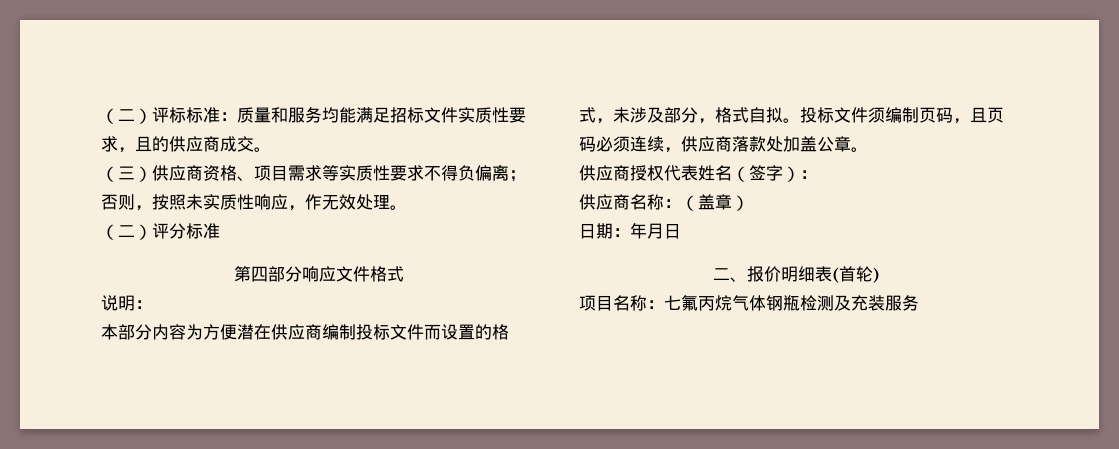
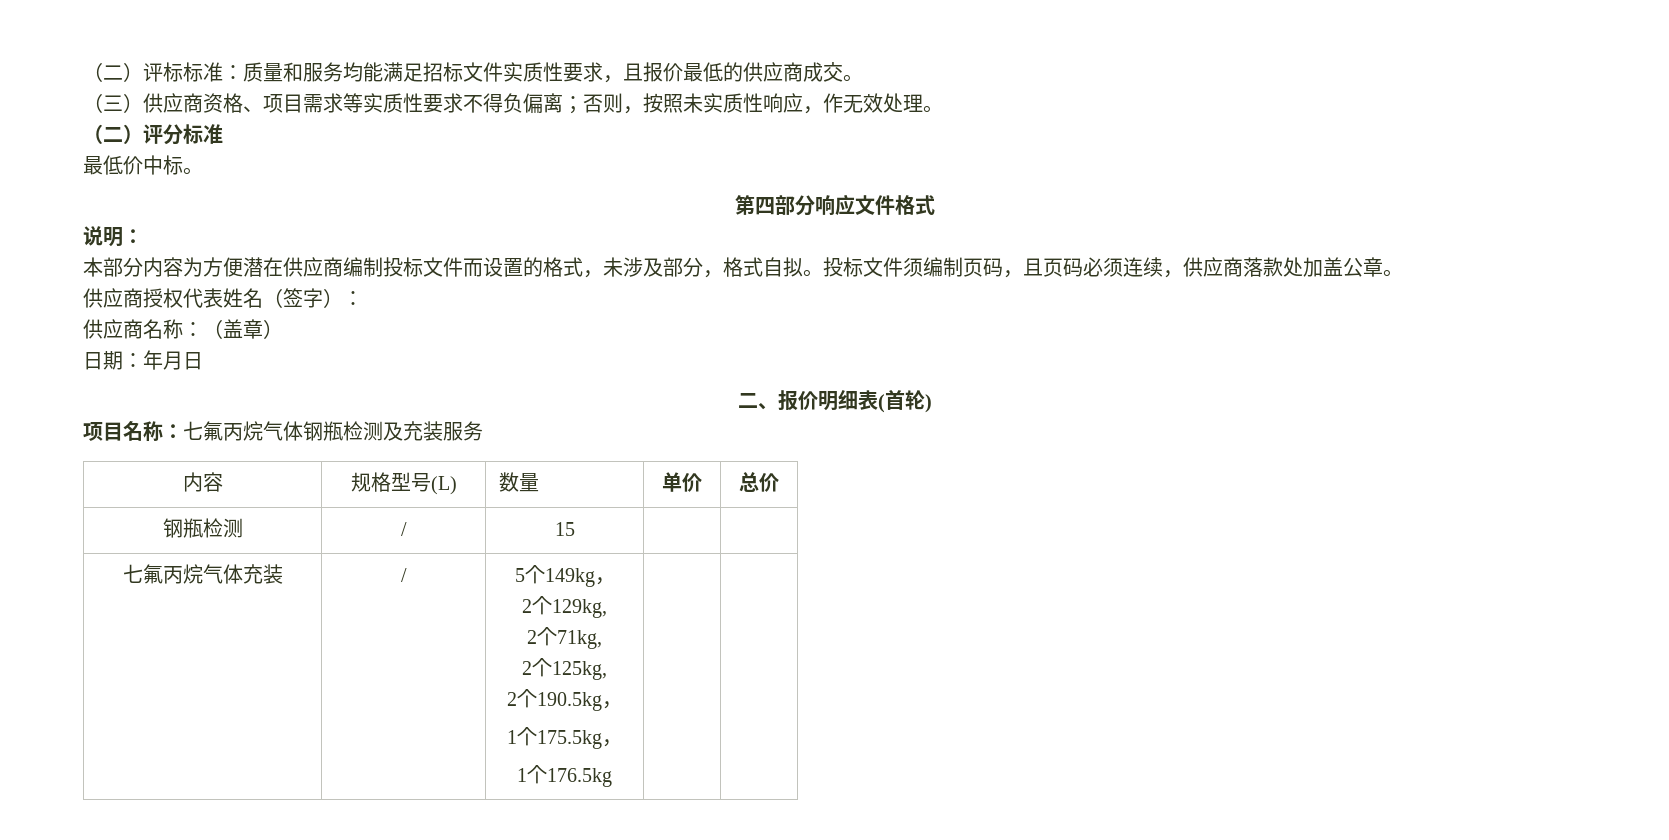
- （二）评标标准：质量和服务均能满足招标文件实质性要求，且的供应商成交。
+ （二）评标标准：质量和服务均能满足招标文件实质性要求，且报价最低的供应商成交。
+ 最低价中标。
+ 内容 | 规格型号(L) | 数量 | 单价 | 总价
+ 钢瓶检测 | / | 15 | |
+ 七氟丙烷气体充装 | / | 5个149kg，
+ 2个129kg,
+ 2个71kg,
+ 2个125kg,
+ 2个190.5kg，
+ 1个175.5kg，
+ 1个176.5kg | |

